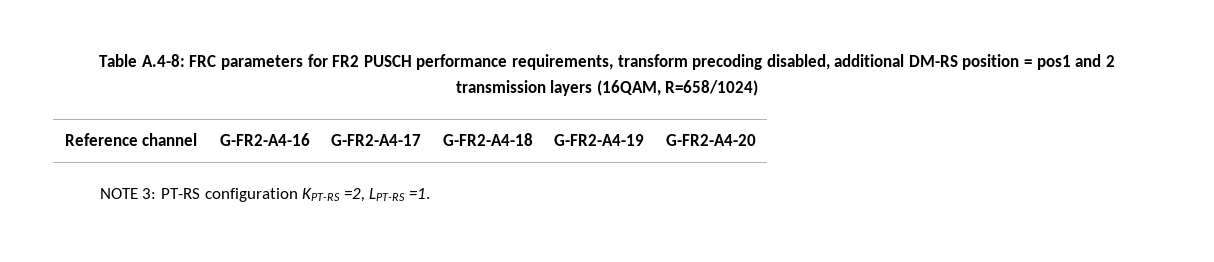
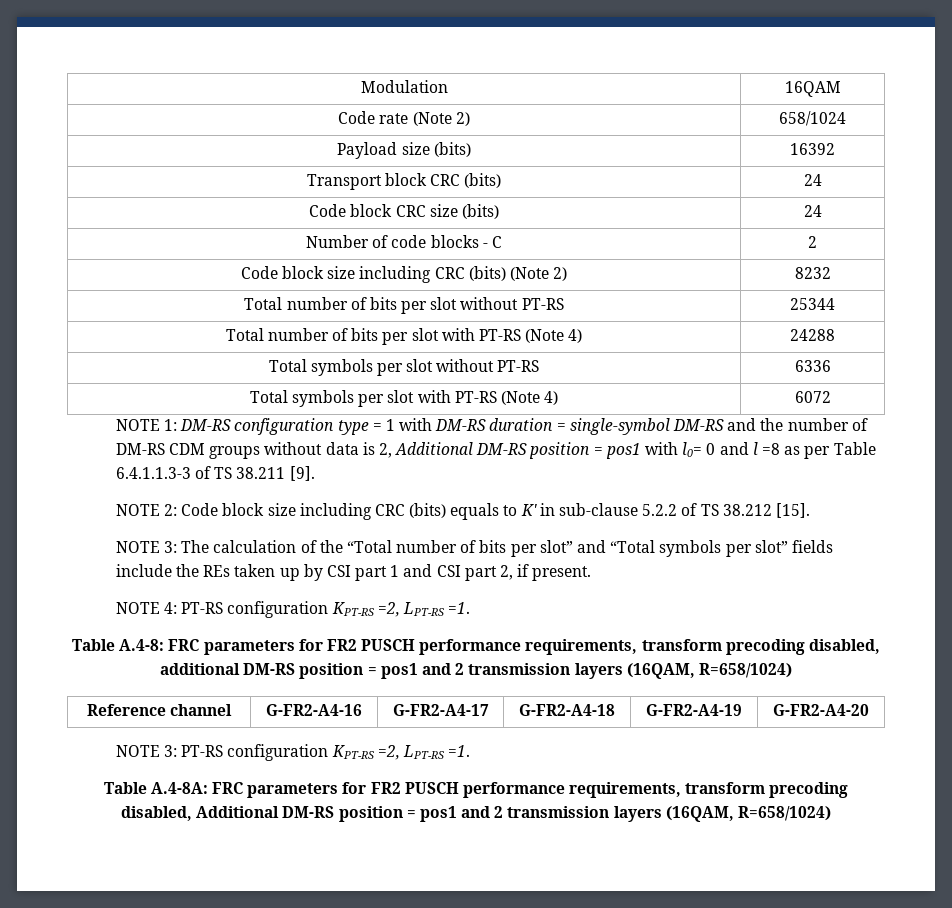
+ Modulation | 16QAM
+ Code rate (Note 2) | 658/1024
+ Payload size (bits) | 16392
+ Transport block CRC (bits) | 24
+ Code block CRC size (bits) | 24
+ Number of code blocks - C | 2
+ Code block size including CRC (bits) (Note 2) | 8232
+ Total number of bits per slot without PT-RS | 25344
+ Total number of bits per slot with PT-RS (Note 4) | 24288
+ Total symbols per slot without PT-RS | 6336
+ Total symbols per slot with PT-RS (Note 4) | 6072
+ NOTE 1: DM-RS configuration type = 1 with DM-RS duration = single-symbol DM-RS and the number of DM-RS CDM groups without data is 2, Additional DM-RS position = pos1 with l0= 0 and l =8 as per Table 6.4.1.1.3-3 of TS 38.211 [9].
+ NOTE 2: Code block size including CRC (bits) equals to K' in sub-clause 5.2.2 of TS 38.212 [15].
+ NOTE 3: The calculation of the “Total number of bits per slot” and “Total symbols per slot” fields include the REs taken up by CSI part 1 and CSI part 2, if present.
+ NOTE 4: PT-RS configuration KPT-RS =2, LPT-RS =1.
+ Table A.4-8A: FRC parameters for FR2 PUSCH performance requirements, transform precoding disabled, Additional DM-RS position = pos1 and 2 transmission layers (16QAM, R=658/1024)

